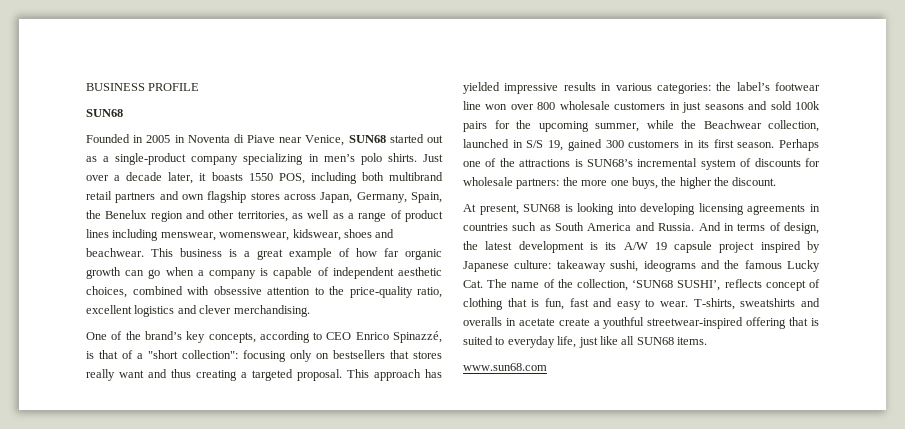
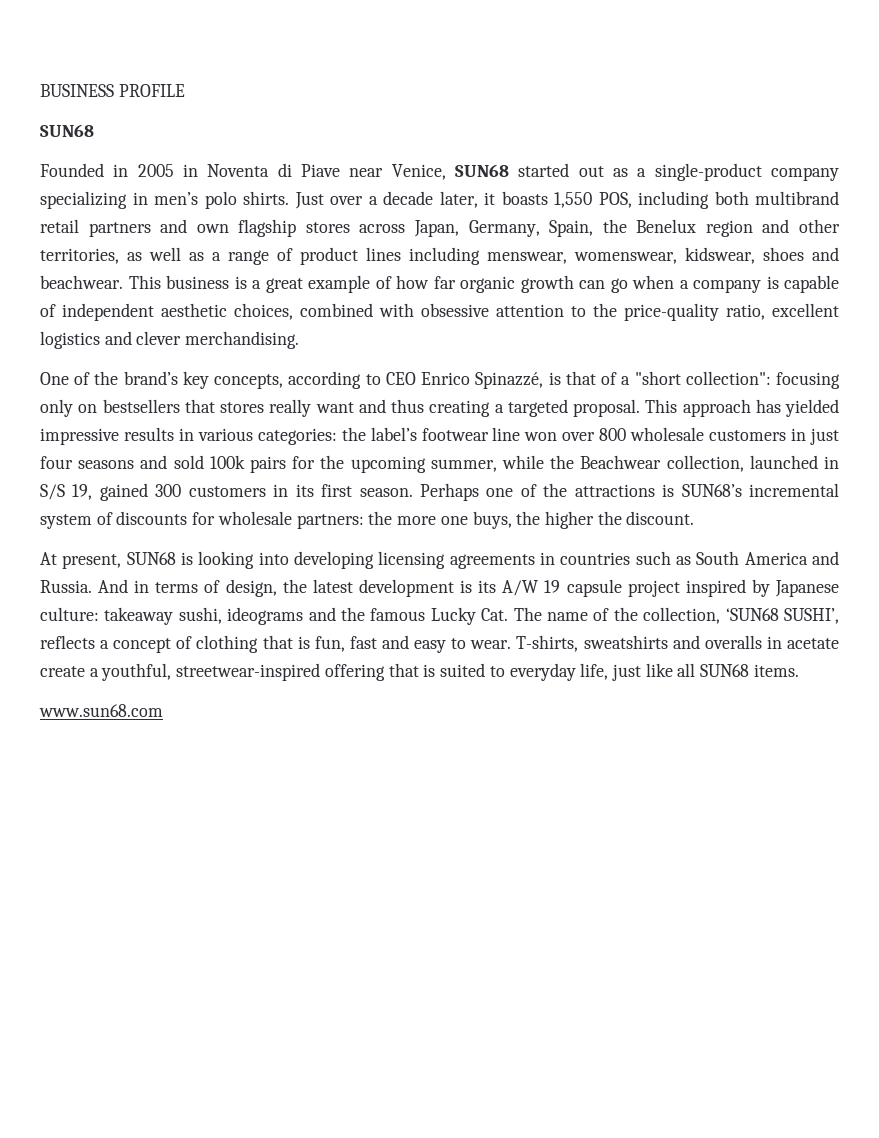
- Just over a decade later, it boasts 1550 POS, including both multibrand retail partners and own flagship stores across Japan, Germany, Spain, the Benelux region and other territories, as well as a range of product lines including menswear, womenswear, kidswear, shoes and beachwear.
+ Just over a decade later, it boasts 1,550 POS, including both multibrand retail partners and own flagship stores across Japan, Germany, Spain, the Benelux region and other territories, as well as a range of product lines including menswear, womenswear, kidswear, shoes and beachwear.
- This approach has yielded impressive results in various categories: the label’s footwear line won over 800 wholesale customers in just seasons and sold 100k pairs for the upcoming summer, while the Beachwear collection, launched in S/S 19, gained 300 customers in its first season.
+ This approach has yielded impressive results in various categories: the label’s footwear line won over 800 wholesale customers in just four seasons and sold 100k pairs for the upcoming summer, while the Beachwear collection, launched in S/S 19, gained 300 customers in its first season.
- And in terms of design, the latest development is its A/W 19 capsule project inspired by Japanese culture: takeaway sushi, ideograms and the famous Lucky Cat. The name of the collection, ‘SUN68 SUSHI’, reflects concept of clothing that is fun, fast and easy to wear.
+ And in terms of design, the latest development is its A/W 19 capsule project inspired by Japanese culture: takeaway sushi, ideograms and the famous Lucky Cat. The name of the collection, ‘SUN68 SUSHI’, reflects a concept of clothing that is fun, fast and easy to wear.
- T-shirts, sweatshirts and overalls in acetate create a youthful streetwear-inspired offering that is suited to everyday life, just like all SUN68 items.
+ T-shirts, sweatshirts and overalls in acetate create a youthful, streetwear-inspired offering that is suited to everyday life, just like all SUN68 items.

